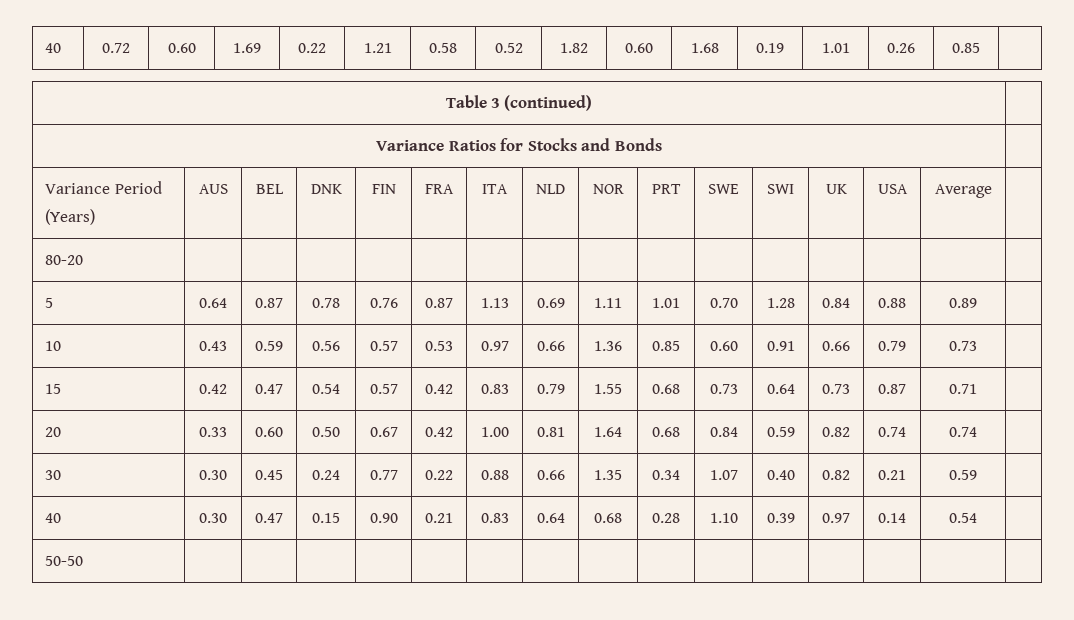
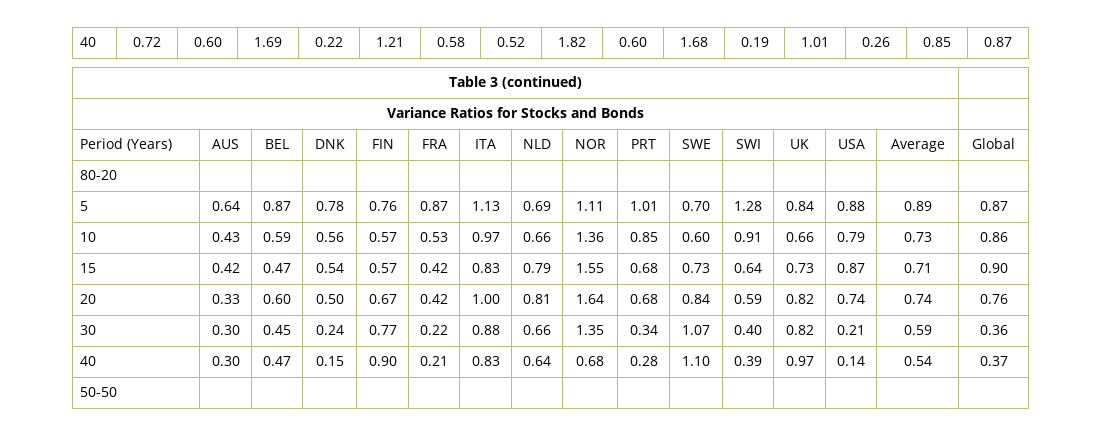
- 40 | 0.72 | 0.60 | 1.69 | 0.22 | 1.21 | 0.58 | 0.52 | 1.82 | 0.60 | 1.68 | 0.19 | 1.01 | 0.26 | 0.85 |
+ 40 | 0.72 | 0.60 | 1.69 | 0.22 | 1.21 | 0.58 | 0.52 | 1.82 | 0.60 | 1.68 | 0.19 | 1.01 | 0.26 | 0.85 | 0.87
- Variance Period (Years) | AUS | BEL | DNK | FIN | FRA | ITA | NLD | NOR | PRT | SWE | SWI | UK | USA | Average |
+ Period (Years) | AUS | BEL | DNK | FIN | FRA | ITA | NLD | NOR | PRT | SWE | SWI | UK | USA | Average | Global
- 5 | 0.64 | 0.87 | 0.78 | 0.76 | 0.87 | 1.13 | 0.69 | 1.11 | 1.01 | 0.70 | 1.28 | 0.84 | 0.88 | 0.89 |
+ 5 | 0.64 | 0.87 | 0.78 | 0.76 | 0.87 | 1.13 | 0.69 | 1.11 | 1.01 | 0.70 | 1.28 | 0.84 | 0.88 | 0.89 | 0.87
- 10 | 0.43 | 0.59 | 0.56 | 0.57 | 0.53 | 0.97 | 0.66 | 1.36 | 0.85 | 0.60 | 0.91 | 0.66 | 0.79 | 0.73 |
+ 10 | 0.43 | 0.59 | 0.56 | 0.57 | 0.53 | 0.97 | 0.66 | 1.36 | 0.85 | 0.60 | 0.91 | 0.66 | 0.79 | 0.73 | 0.86
- 15 | 0.42 | 0.47 | 0.54 | 0.57 | 0.42 | 0.83 | 0.79 | 1.55 | 0.68 | 0.73 | 0.64 | 0.73 | 0.87 | 0.71 |
+ 15 | 0.42 | 0.47 | 0.54 | 0.57 | 0.42 | 0.83 | 0.79 | 1.55 | 0.68 | 0.73 | 0.64 | 0.73 | 0.87 | 0.71 | 0.90
- 20 | 0.33 | 0.60 | 0.50 | 0.67 | 0.42 | 1.00 | 0.81 | 1.64 | 0.68 | 0.84 | 0.59 | 0.82 | 0.74 | 0.74 |
+ 20 | 0.33 | 0.60 | 0.50 | 0.67 | 0.42 | 1.00 | 0.81 | 1.64 | 0.68 | 0.84 | 0.59 | 0.82 | 0.74 | 0.74 | 0.76
- 30 | 0.30 | 0.45 | 0.24 | 0.77 | 0.22 | 0.88 | 0.66 | 1.35 | 0.34 | 1.07 | 0.40 | 0.82 | 0.21 | 0.59 |
+ 30 | 0.30 | 0.45 | 0.24 | 0.77 | 0.22 | 0.88 | 0.66 | 1.35 | 0.34 | 1.07 | 0.40 | 0.82 | 0.21 | 0.59 | 0.36
- 40 | 0.30 | 0.47 | 0.15 | 0.90 | 0.21 | 0.83 | 0.64 | 0.68 | 0.28 | 1.10 | 0.39 | 0.97 | 0.14 | 0.54 |
+ 40 | 0.30 | 0.47 | 0.15 | 0.90 | 0.21 | 0.83 | 0.64 | 0.68 | 0.28 | 1.10 | 0.39 | 0.97 | 0.14 | 0.54 | 0.37

